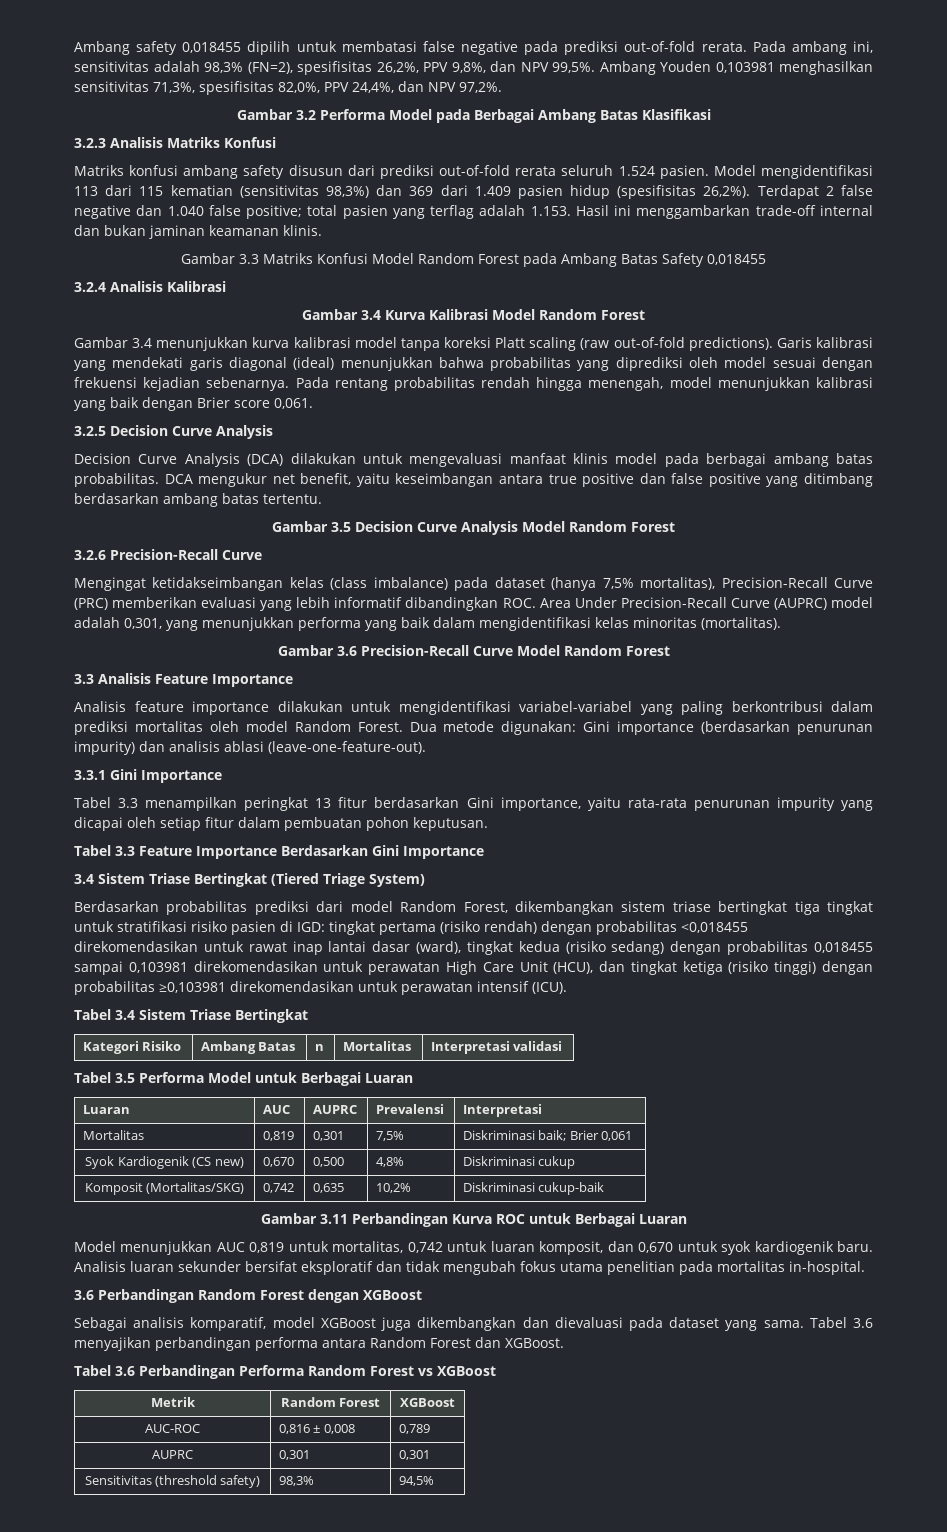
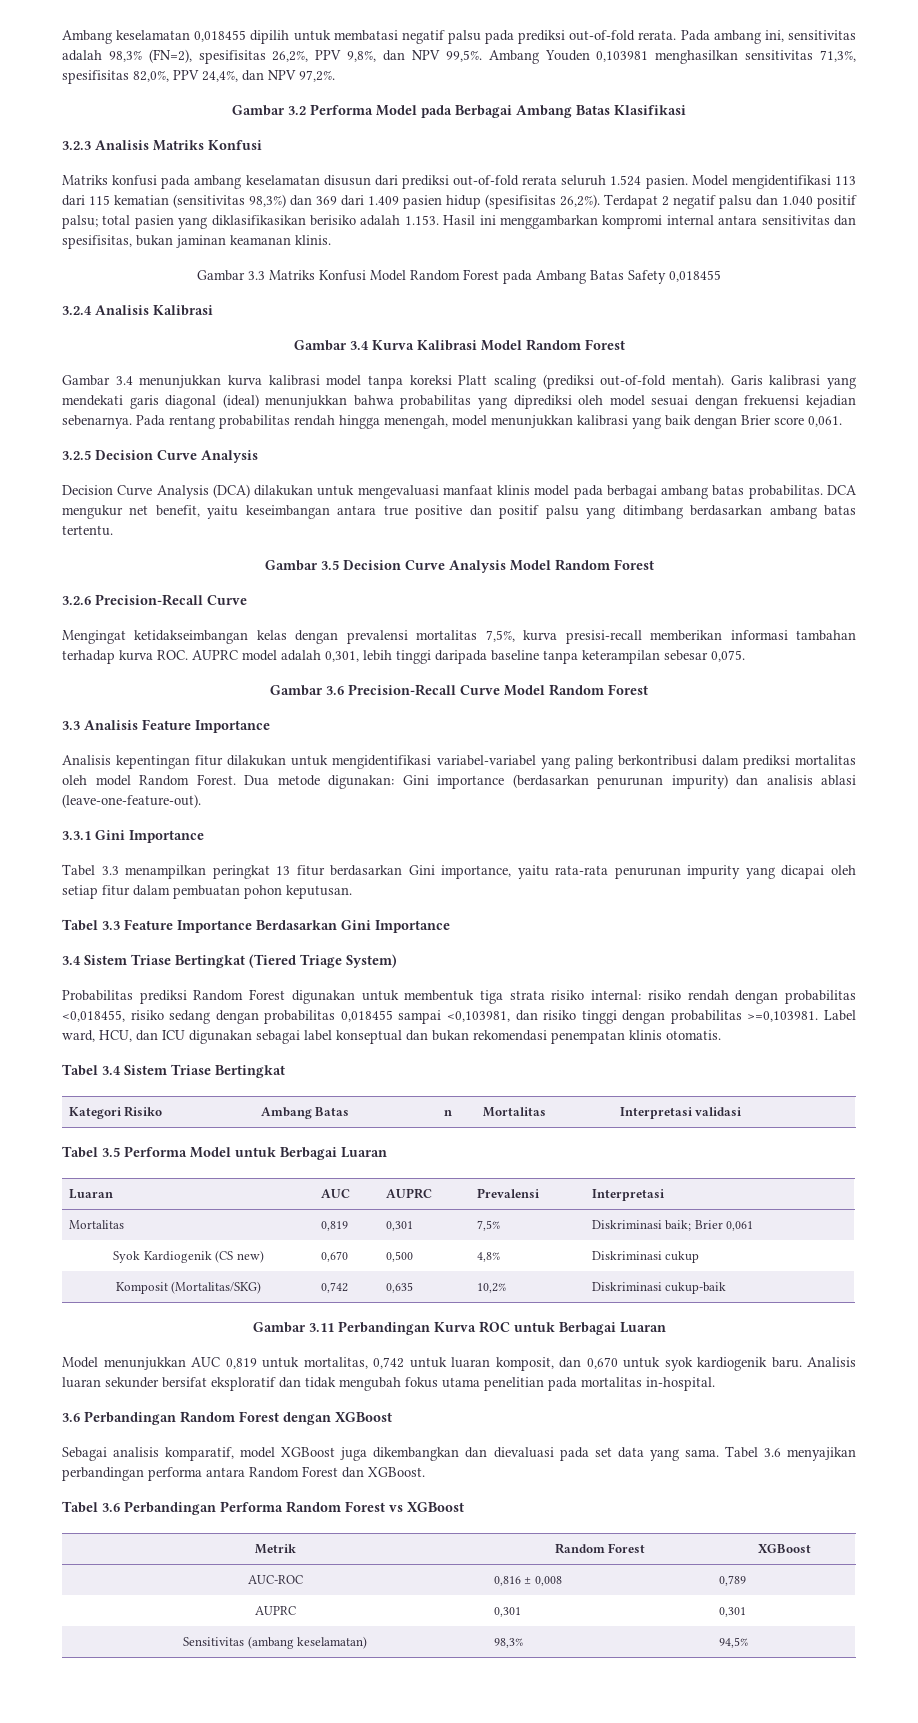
- Ambang safety 0,018455 dipilih untuk membatasi false negative pada prediksi out-of-fold rerata.
+ Ambang keselamatan 0,018455 dipilih untuk membatasi negatif palsu pada prediksi out-of-fold rerata.
- Matriks konfusi ambang safety disusun dari prediksi out-of-fold rerata seluruh 1.524 pasien.
+ Matriks konfusi pada ambang keselamatan disusun dari prediksi out-of-fold rerata seluruh 1.524 pasien.
- Terdapat 2 false negative dan 1.040 false positive; total pasien yang terflag adalah 1.153. Hasil ini menggambarkan trade-off internal dan bukan jaminan keamanan klinis.
+ Terdapat 2 negatif palsu dan 1.040 positif palsu; total pasien yang diklasifikasikan berisiko adalah 1.153. Hasil ini menggambarkan kompromi internal antara sensitivitas dan spesifisitas, bukan jaminan keamanan klinis.
- Gambar 3.4 menunjukkan kurva kalibrasi model tanpa koreksi Platt scaling (raw out-of-fold predictions).
+ Gambar 3.4 menunjukkan kurva kalibrasi model tanpa koreksi Platt scaling (prediksi out-of-fold mentah).
- DCA mengukur net benefit, yaitu keseimbangan antara true positive dan false positive yang ditimbang berdasarkan ambang batas tertentu.
+ DCA mengukur net benefit, yaitu keseimbangan antara true positive dan positif palsu yang ditimbang berdasarkan ambang batas tertentu.
- Mengingat ketidakseimbangan kelas (class imbalance) pada dataset (hanya 7,5% mortalitas), Precision-Recall Curve (PRC) memberikan evaluasi yang lebih informatif dibandingkan ROC. Area Under Precision-Recall Curve (AUPRC) model adalah 0,301, yang menunjukkan performa yang baik dalam mengidentifikasi kelas minoritas (mortalitas).
+ Mengingat ketidakseimbangan kelas dengan prevalensi mortalitas 7,5%, kurva presisi-recall memberikan informasi tambahan terhadap kurva ROC. AUPRC model adalah 0,301, lebih tinggi daripada baseline tanpa keterampilan sebesar 0,075.
- Analisis feature importance dilakukan untuk mengidentifikasi variabel-variabel yang paling berkontribusi dalam prediksi mortalitas oleh model Random Forest.
+ Analisis kepentingan fitur dilakukan untuk mengidentifikasi variabel-variabel yang paling berkontribusi dalam prediksi mortalitas oleh model Random Forest.
- Berdasarkan probabilitas prediksi dari model Random Forest, dikembangkan sistem triase bertingkat tiga tingkat untuk stratifikasi risiko pasien di IGD: tingkat pertama (risiko rendah) dengan probabilitas <0,018455 direkomendasikan untuk rawat inap lantai dasar (ward), tingkat kedua (risiko sedang) dengan probabilitas 0,018455 sampai 0,103981 direkomendasikan untuk perawatan High Care Unit (HCU), dan tingkat ketiga (risiko tinggi) dengan probabilitas ≥0,103981 direkomendasikan untuk perawatan intensif (ICU).
+ Probabilitas prediksi Random Forest digunakan untuk membentuk tiga strata risiko internal: risiko rendah dengan probabilitas <0,018455, risiko sedang dengan probabilitas 0,018455 sampai <0,103981, dan risiko tinggi dengan probabilitas >=0,103981. Label ward, HCU, dan ICU digunakan sebagai label konseptual dan bukan rekomendasi penempatan klinis otomatis.
- Sebagai analisis komparatif, model XGBoost juga dikembangkan dan dievaluasi pada dataset yang sama.
+ Sebagai analisis komparatif, model XGBoost juga dikembangkan dan dievaluasi pada set data yang sama.
- Sensitivitas (threshold safety) | 98,3% | 94,5%
+ Sensitivitas (ambang keselamatan) | 98,3% | 94,5%

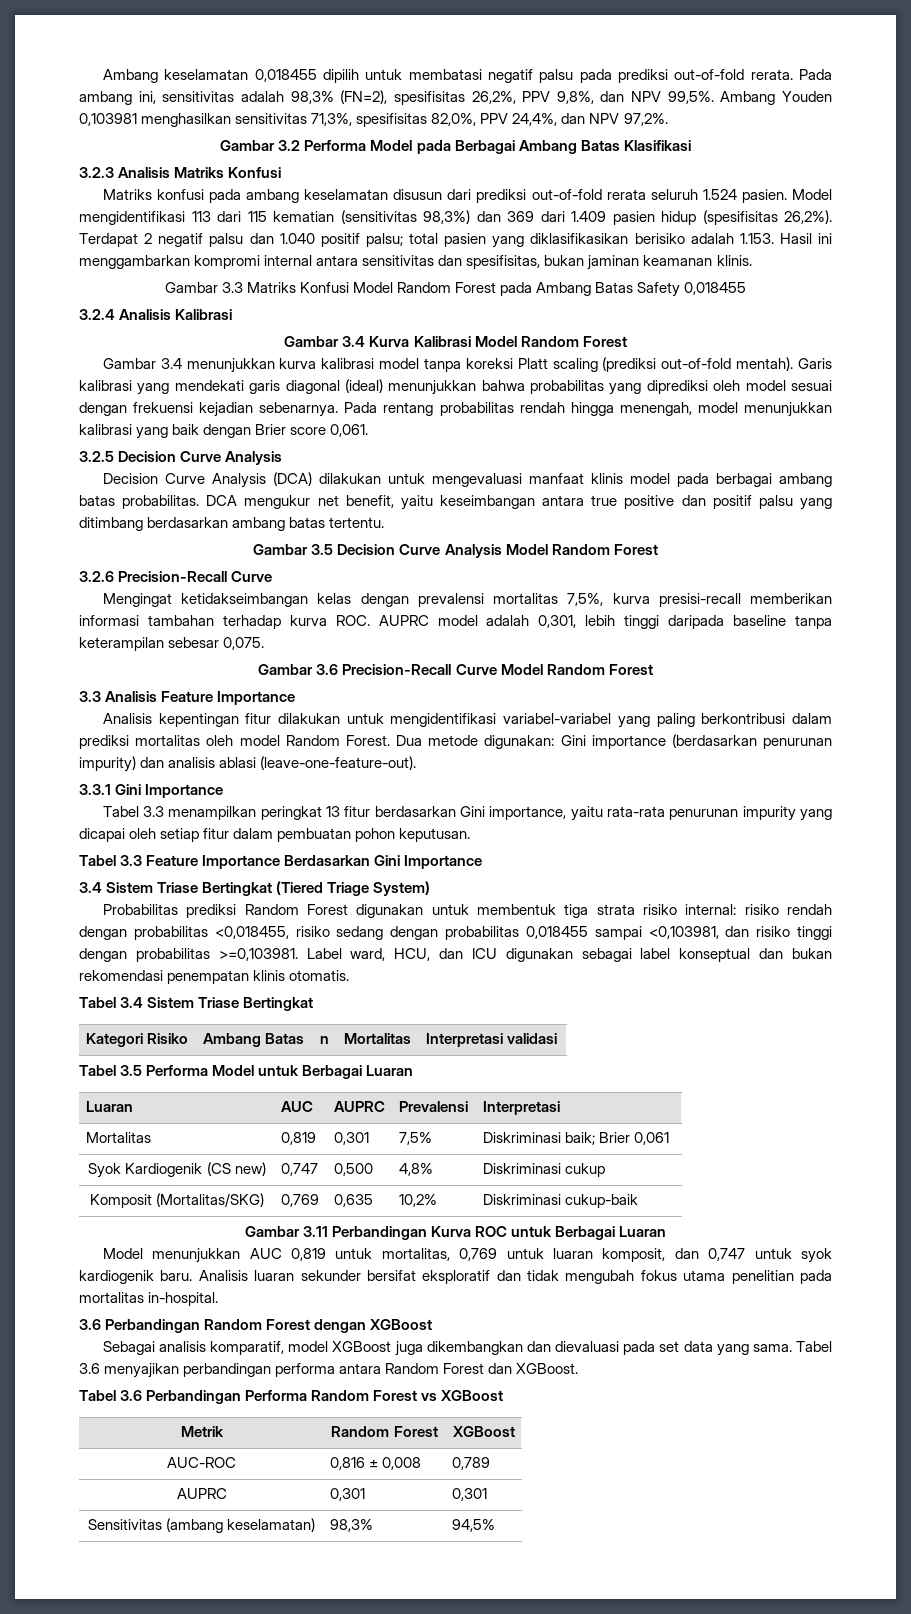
- Syok Kardiogenik (CS new) | 0,670 | 0,500 | 4,8% | Diskriminasi cukup
+ Syok Kardiogenik (CS new) | 0,747 | 0,500 | 4,8% | Diskriminasi cukup
- Komposit (Mortalitas/SKG) | 0,742 | 0,635 | 10,2% | Diskriminasi cukup-baik
+ Komposit (Mortalitas/SKG) | 0,769 | 0,635 | 10,2% | Diskriminasi cukup-baik
- Model menunjukkan AUC 0,819 untuk mortalitas, 0,742 untuk luaran komposit, dan 0,670 untuk syok kardiogenik baru.
+ Model menunjukkan AUC 0,819 untuk mortalitas, 0,769 untuk luaran komposit, dan 0,747 untuk syok kardiogenik baru.

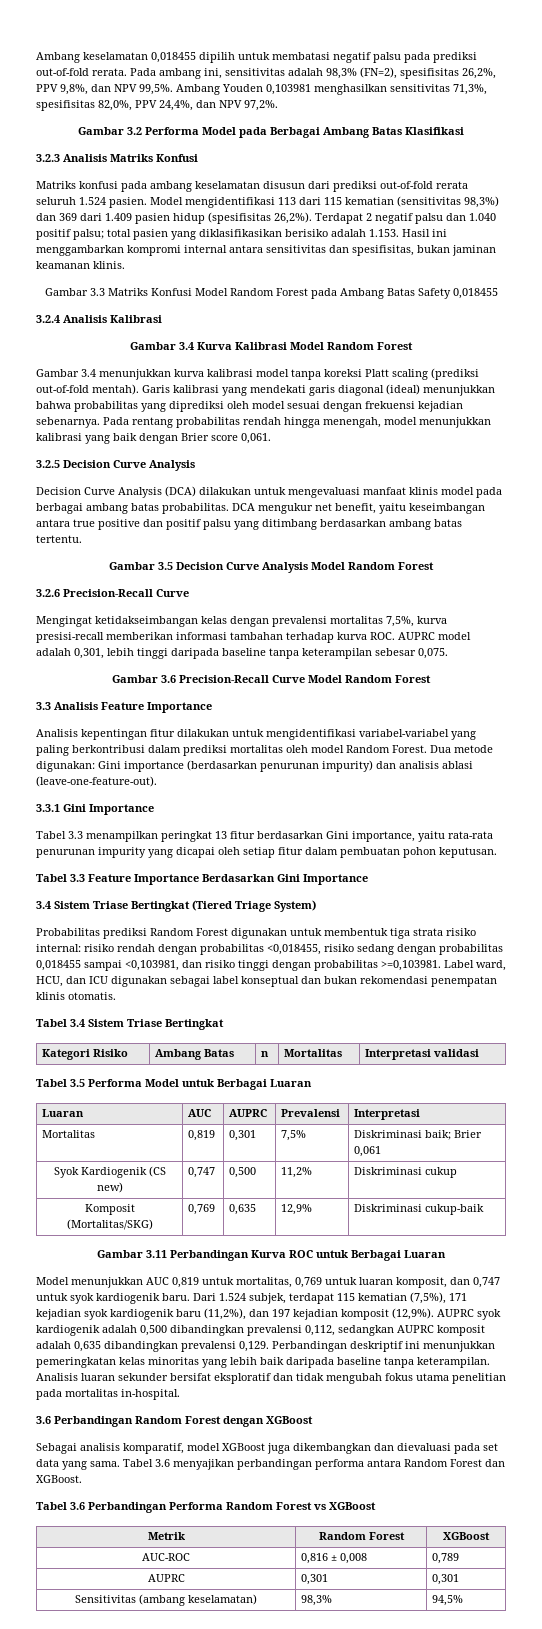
- Syok Kardiogenik (CS new) | 0,747 | 0,500 | 4,8% | Diskriminasi cukup
+ Syok Kardiogenik (CS new) | 0,747 | 0,500 | 11,2% | Diskriminasi cukup
- Komposit (Mortalitas/SKG) | 0,769 | 0,635 | 10,2% | Diskriminasi cukup-baik
+ Komposit (Mortalitas/SKG) | 0,769 | 0,635 | 12,9% | Diskriminasi cukup-baik
+ Dari 1.524 subjek, terdapat 115 kematian (7,5%), 171 kejadian syok kardiogenik baru (11,2%), dan 197 kejadian komposit (12,9%). AUPRC syok kardiogenik adalah 0,500 dibandingkan prevalensi 0,112, sedangkan AUPRC komposit adalah 0,635 dibandingkan prevalensi 0,129. Perbandingan deskriptif ini menunjukkan pemeringkatan kelas minoritas yang lebih baik daripada baseline tanpa keterampilan.

